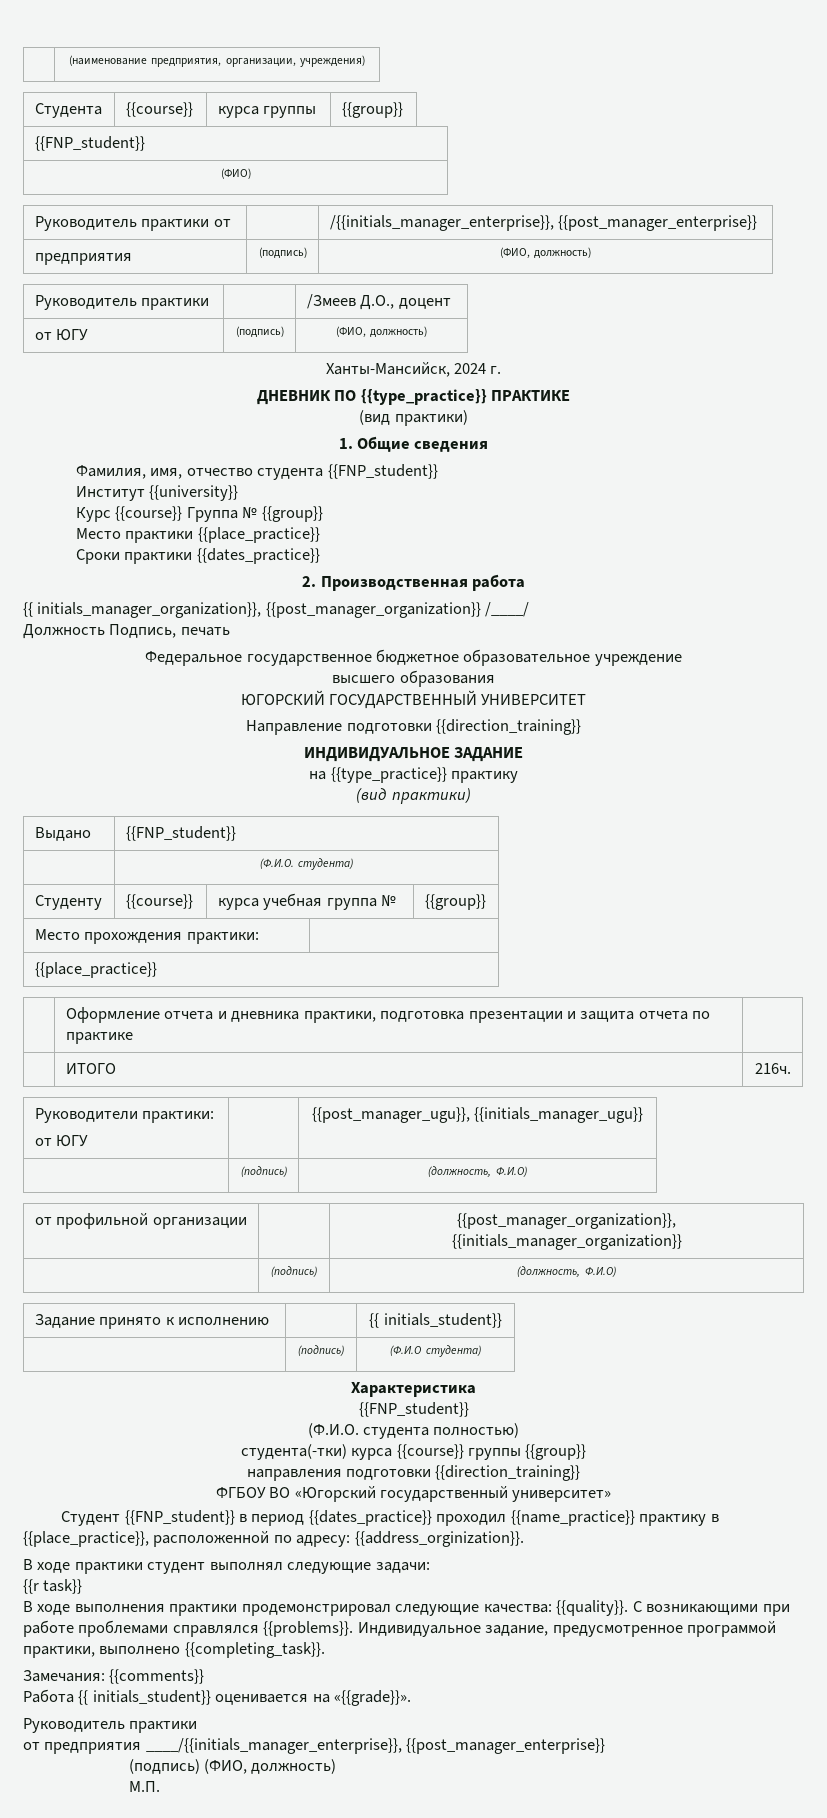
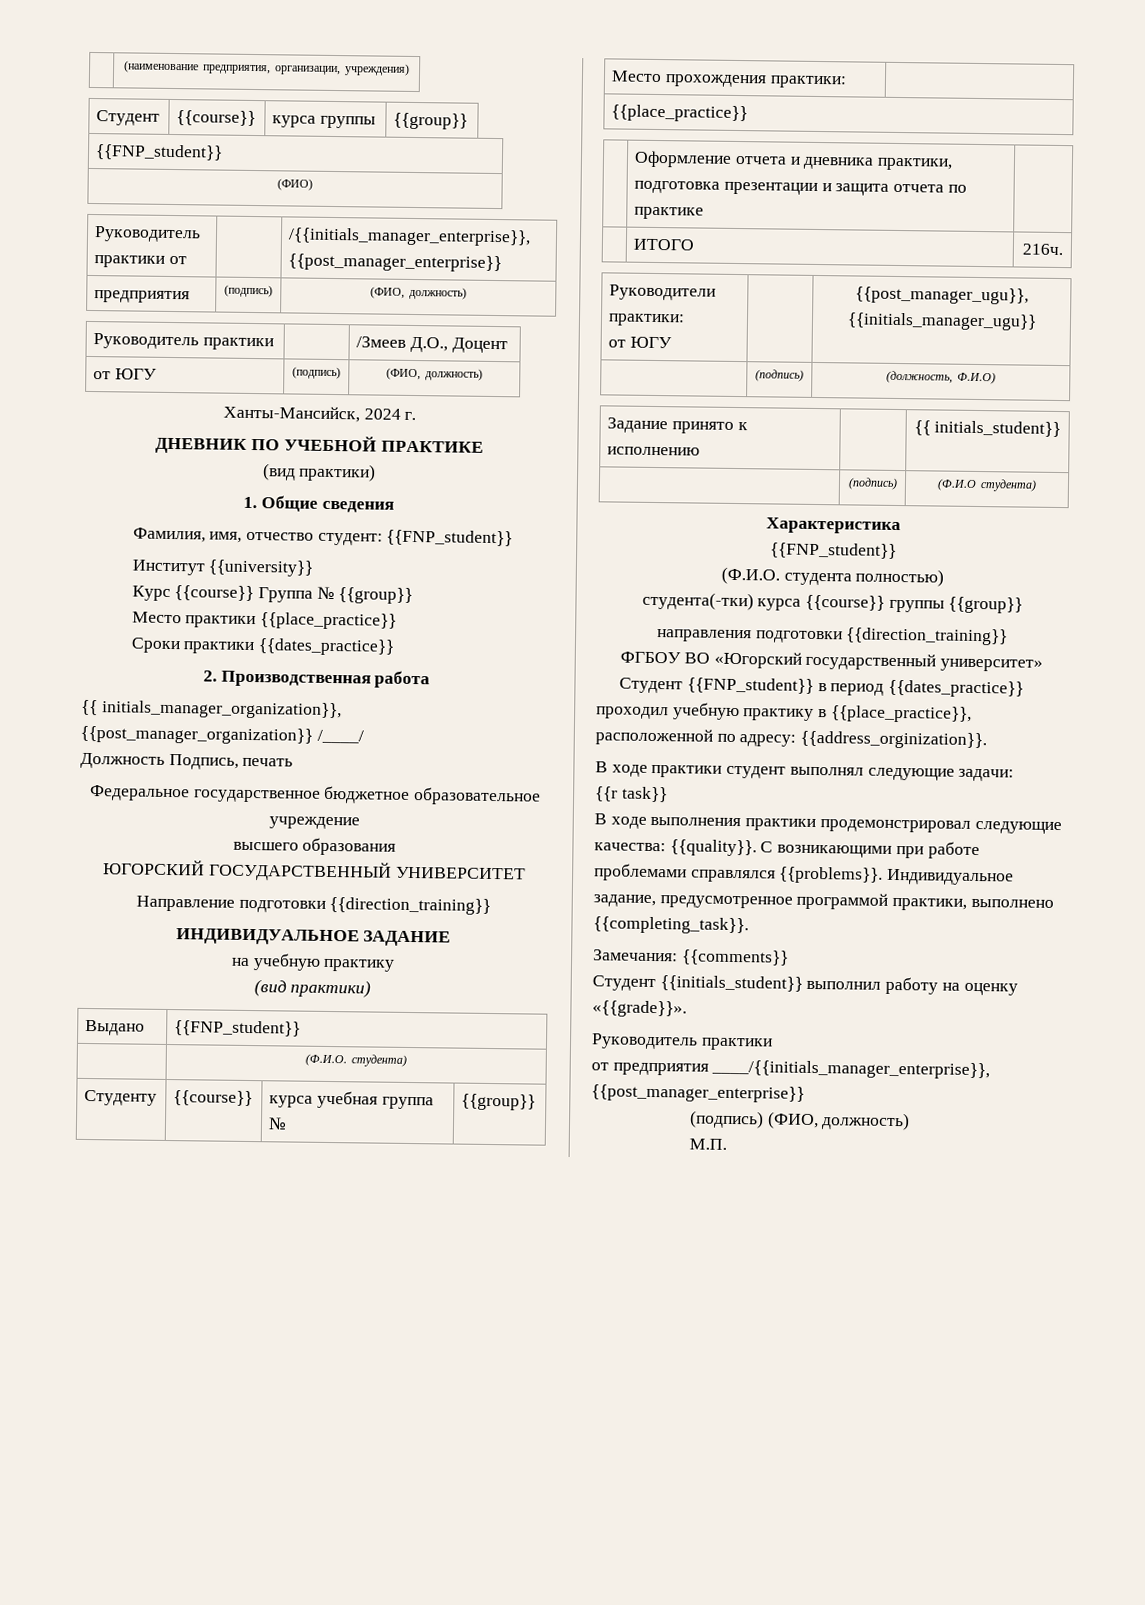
- Студента | {{course}} | курса группы | {{group}}
+ Студент | {{course}} | курса группы | {{group}}
- Руководитель практики | | /Змеев Д.О., доцент
+ Руководитель практики | | /Змеев Д.О., Доцент
- ДНЕВНИК ПО {{type_practice}} ПРАКТИКЕ
+ ДНЕВНИК ПО УЧЕБНОЙ ПРАКТИКЕ
- Фамилия, имя, отчество студента {{FNP_student}}
+ Фамилия, имя, отчество студент: {{FNP_student}}
- на {{type_practice}} практику
+ на учебную практику
- от профильной организации | | {{post_manager_organization}}, {{initials_manager_organization}}
- | (подпись) | (должность, Ф.И.О)
- Студент {{FNP_student}} в период {{dates_practice}} проходил {{name_practice}} практику в {{place_practice}}, расположенной по адресу: {{address_orginization}}.
+ Студент {{FNP_student}} в период {{dates_practice}} проходил учебную практику в {{place_practice}}, расположенной по адресу: {{address_orginization}}.
- Работа {{ initials_student}} оценивается на «{{grade}}».
+ Студент {{initials_student}} выполнил работу на оценку «{{grade}}».

